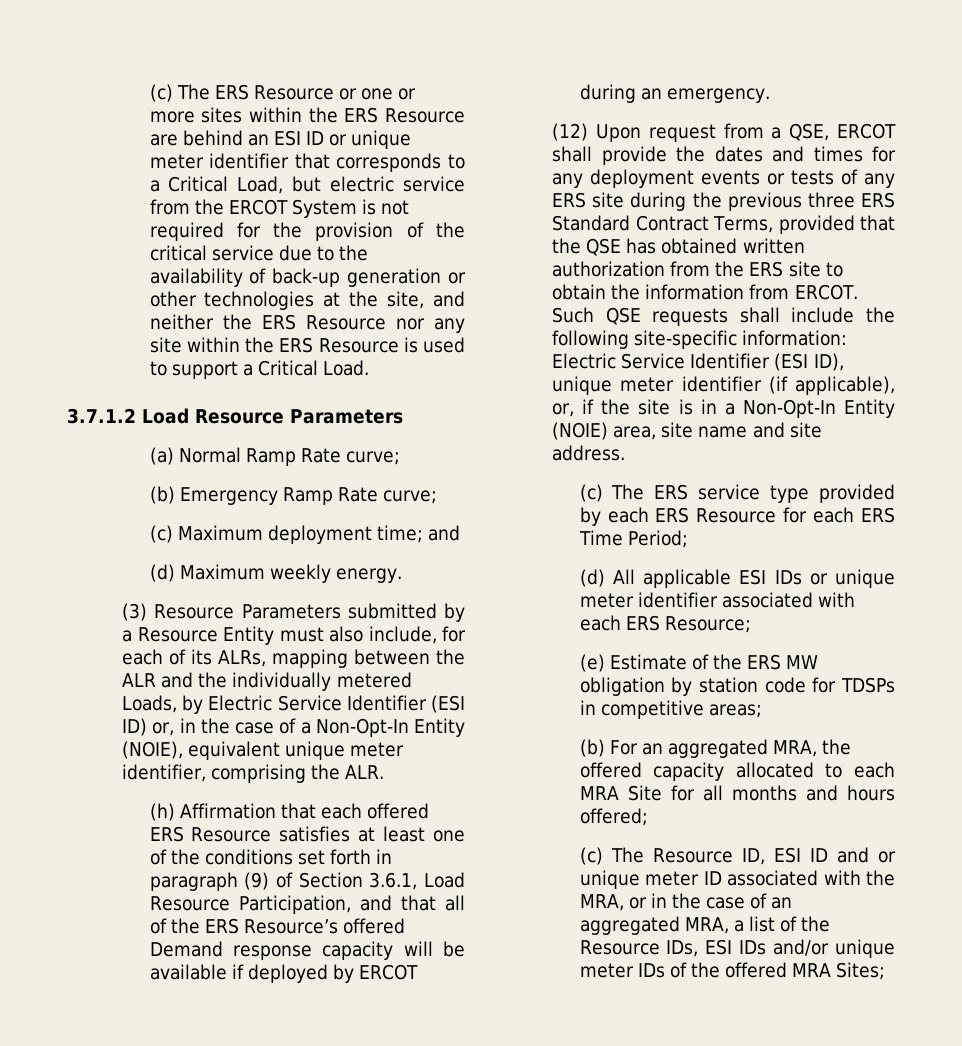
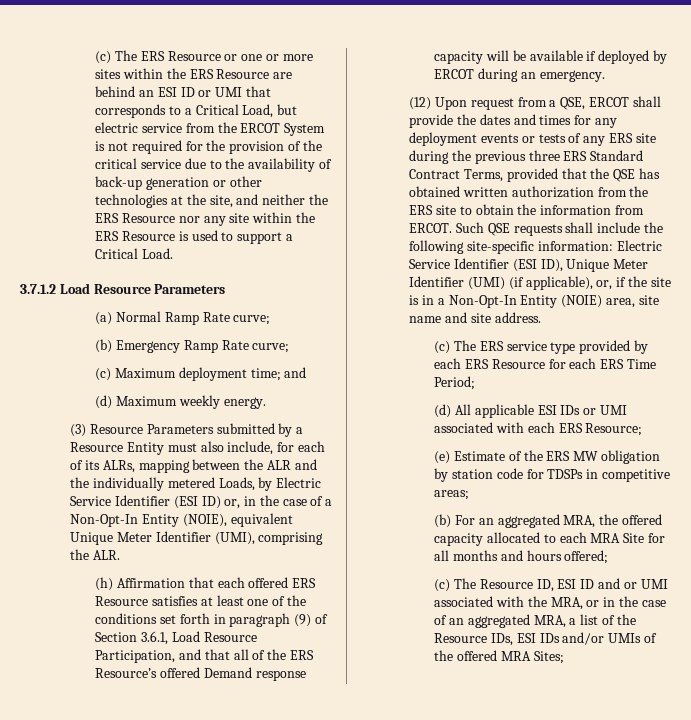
- (c) The ERS Resource or one or more sites within the ERS Resource are behind an ESI ID or unique meter identifier that corresponds to a Critical Load, but electric service from the ERCOT System is not required for the provision of the critical service due to the availability of back-up generation or other technologies at the site, and neither the ERS Resource nor any site within the ERS Resource is used to support a Critical Load.
+ (c) The ERS Resource or one or more sites within the ERS Resource are behind an ESI ID or UMI that corresponds to a Critical Load, but electric service from the ERCOT System is not required for the provision of the critical service due to the availability of back-up generation or other technologies at the site, and neither the ERS Resource nor any site within the ERS Resource is used to support a Critical Load.
- (3) Resource Parameters submitted by a Resource Entity must also include, for each of its ALRs, mapping between the ALR and the individually metered Loads, by Electric Service Identifier (ESI ID) or, in the case of a Non-Opt-In Entity (NOIE), equivalent unique meter identifier, comprising the ALR.
+ (3) Resource Parameters submitted by a Resource Entity must also include, for each of its ALRs, mapping between the ALR and the individually metered Loads, by Electric Service Identifier (ESI ID) or, in the case of a Non-Opt-In Entity (NOIE), equivalent Unique Meter Identifier (UMI), comprising the ALR.
- Such QSE requests shall include the following site-specific information: Electric Service Identifier (ESI ID), unique meter identifier (if applicable), or, if the site is in a Non-Opt-In Entity (NOIE) area, site name and site address.
+ Such QSE requests shall include the following site-specific information: Electric Service Identifier (ESI ID), Unique Meter Identifier (UMI) (if applicable), or, if the site is in a Non-Opt-In Entity (NOIE) area, site name and site address.
- (d) All applicable ESI IDs or unique meter identifier associated with each ERS Resource;
+ (d) All applicable ESI IDs or UMI associated with each ERS Resource;
- (c) The Resource ID, ESI ID and or unique meter ID associated with the MRA, or in the case of an aggregated MRA, a list of the Resource IDs, ESI IDs and/or unique meter IDs of the offered MRA Sites;
+ (c) The Resource ID, ESI ID and or UMI associated with the MRA, or in the case of an aggregated MRA, a list of the Resource IDs, ESI IDs and/or UMIs of the offered MRA Sites;

